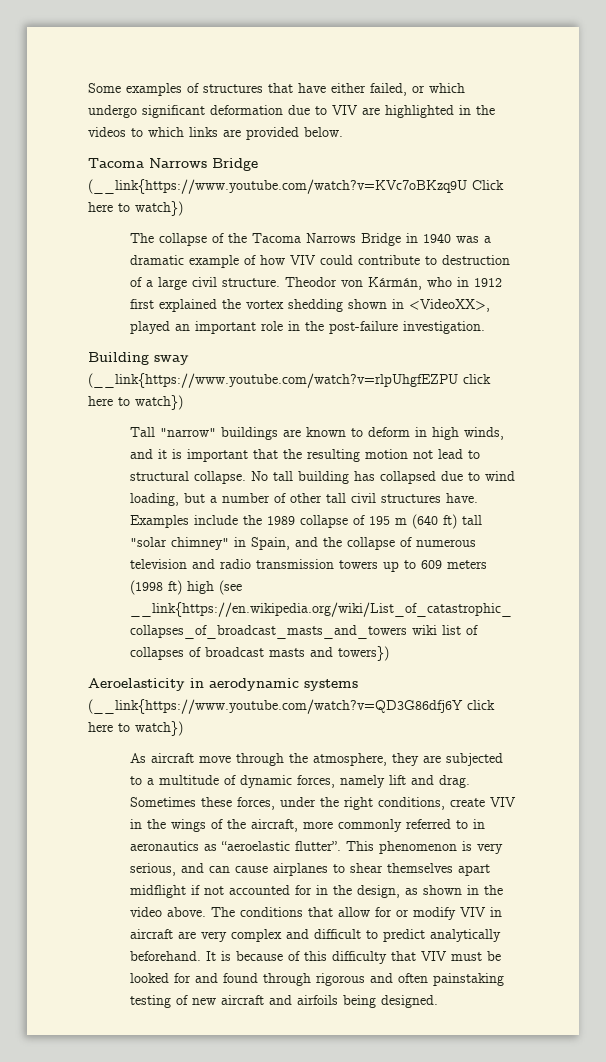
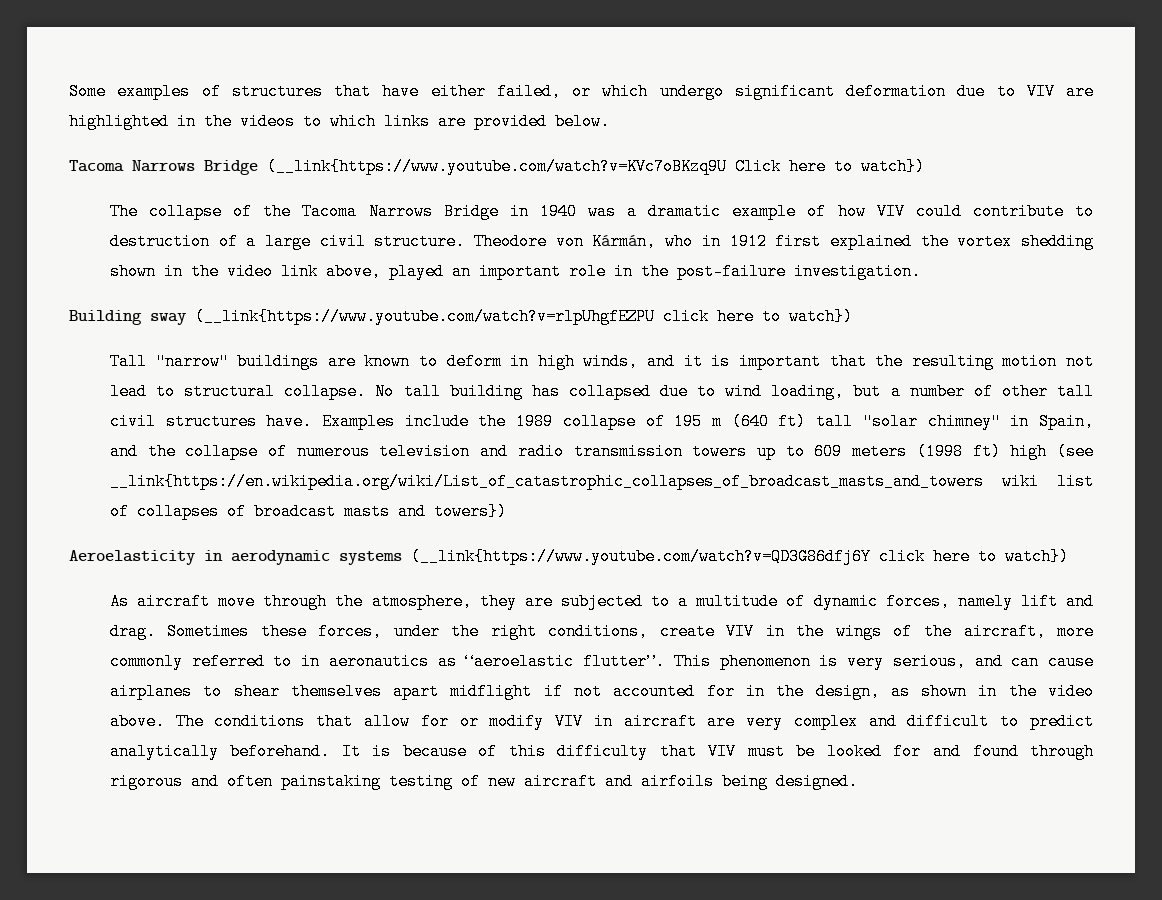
- Theodor von Kármán, who in 1912 first explained the vortex shedding shown in <VideoXX>, played an important role in the post-failure investigation.
+ Theodore von Kármán, who in 1912 first explained the vortex shedding shown in the video link above, played an important role in the post-failure investigation.

